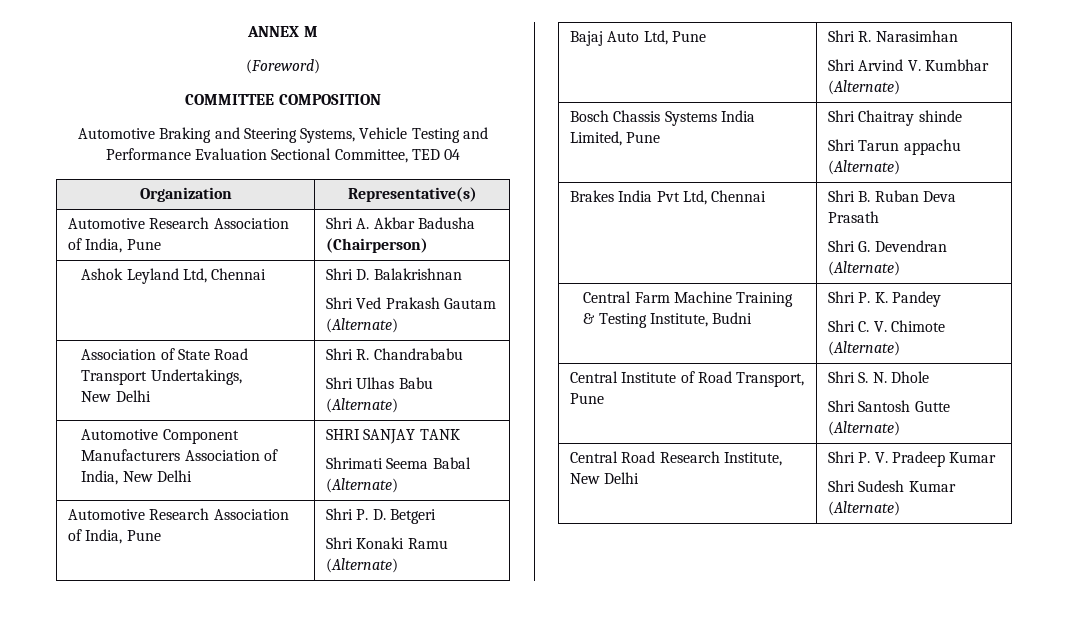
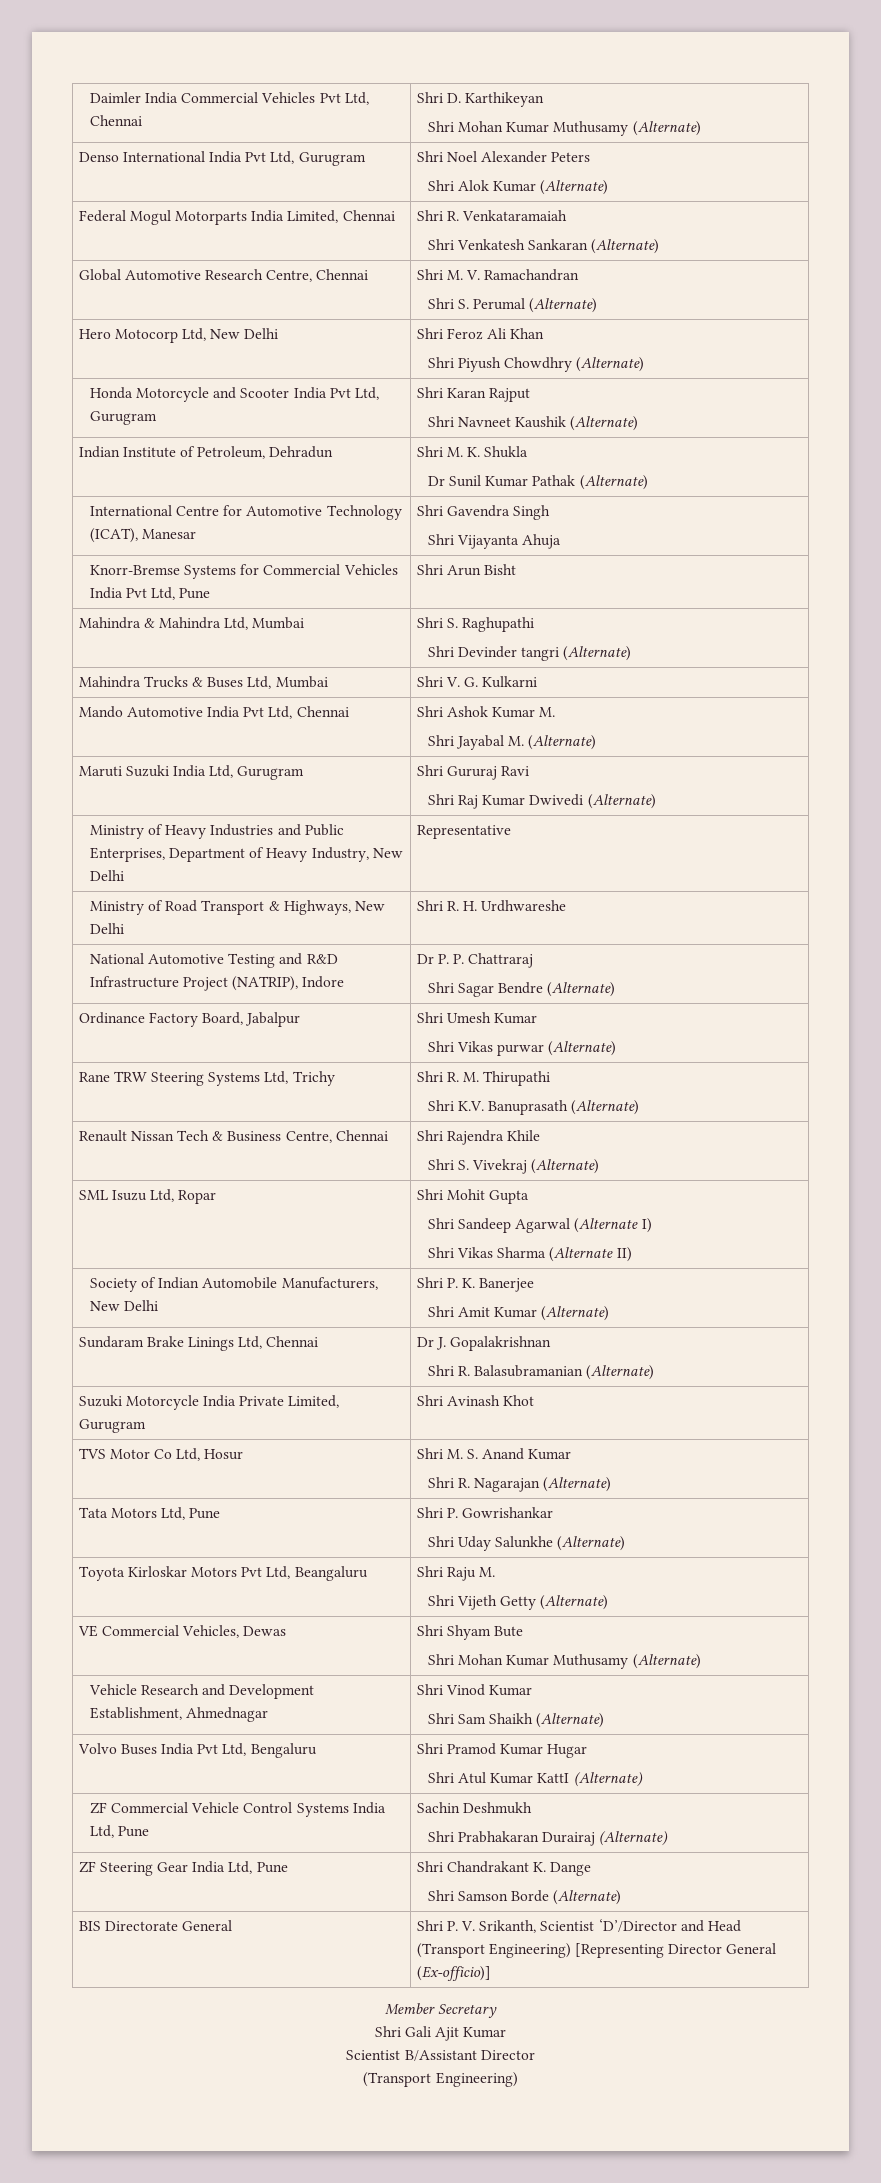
- ANNEX M
- (Foreword)
- COMMITTEE COMPOSITION
- Automotive Braking and Steering Systems, Vehicle Testing and Performance Evaluation Sectional Committee, TED 04
- Organization | Representative(s)
- Automotive Research Association of India, Pune | Shri A. Akbar Badusha (Chairperson)
- Ashok Leyland Ltd, Chennai | Shri D. Balakrishnan
- Shri Ved Prakash Gautam (Alternate)
- Association of State Road Transport Undertakings,
- New Delhi | Shri R. Chandrababu
- Shri Ulhas Babu (Alternate)
- Automotive Component Manufacturers Association of India, New Delhi | SHRI SANJAY TANK
- Shrimati Seema Babal (Alternate)
- Automotive Research Association of India, Pune | Shri P. D. Betgeri
- Shri Konaki Ramu (Alternate)
- Bajaj Auto Ltd, Pune | Shri R. Narasimhan
- Shri Arvind V. Kumbhar (Alternate)
- Bosch Chassis Systems India Limited, Pune | Shri Chaitray shinde
- Shri Tarun appachu (Alternate)
- Brakes India Pvt Ltd, Chennai | Shri B. Ruban Deva Prasath
- Shri G. Devendran (Alternate)
- Central Farm Machine Training & Testing Institute, Budni | Shri P. K. Pandey
- Shri C. V. Chimote (Alternate)
- Central Institute of Road Transport, Pune | Shri S. N. Dhole
- Shri Santosh Gutte (Alternate)
- Central Road Research Institute, New Delhi | Shri P. V. Pradeep Kumar
- Shri Sudesh Kumar (Alternate)
+ Daimler India Commercial Vehicles Pvt Ltd, Chennai | Shri D. Karthikeyan
+ Shri Mohan Kumar Muthusamy (Alternate)
+ Denso International India Pvt Ltd, Gurugram | Shri Noel Alexander Peters
+ Shri Alok Kumar (Alternate)
+ Federal Mogul Motorparts India Limited, Chennai | Shri R. Venkataramaiah
+ Shri Venkatesh Sankaran (Alternate)
+ Global Automotive Research Centre, Chennai | Shri M. V. Ramachandran
+ Shri S. Perumal (Alternate)
+ Hero Motocorp Ltd, New Delhi | Shri Feroz Ali Khan
+ Shri Piyush Chowdhry (Alternate)
+ Honda Motorcycle and Scooter India Pvt Ltd, Gurugram | Shri Karan Rajput
+ Shri Navneet Kaushik (Alternate)
+ Indian Institute of Petroleum, Dehradun | Shri M. K. Shukla
+ Dr Sunil Kumar Pathak (Alternate)
+ International Centre for Automotive Technology (ICAT), Manesar | Shri Gavendra Singh
+ Shri Vijayanta Ahuja
+ Knorr-Bremse Systems for Commercial Vehicles India Pvt Ltd, Pune | Shri Arun Bisht
+ Mahindra & Mahindra Ltd, Mumbai | Shri S. Raghupathi
+ Shri Devinder tangri (Alternate)
+ Mahindra Trucks & Buses Ltd, Mumbai | Shri V. G. Kulkarni
+ Mando Automotive India Pvt Ltd, Chennai | Shri Ashok Kumar M.
+ Shri Jayabal M. (Alternate)
+ Maruti Suzuki India Ltd, Gurugram | Shri Gururaj Ravi
+ Shri Raj Kumar Dwivedi (Alternate)
+ Ministry of Heavy Industries and Public Enterprises, Department of Heavy Industry, New Delhi | Representative
+ Ministry of Road Transport & Highways, New Delhi | Shri R. H. Urdhwareshe
+ National Automotive Testing and R&D Infrastructure Project (NATRIP), Indore | Dr P. P. Chattraraj
+ Shri Sagar Bendre (Alternate)
+ Ordinance Factory Board, Jabalpur | Shri Umesh Kumar
+ Shri Vikas purwar (Alternate)
+ Rane TRW Steering Systems Ltd, Trichy | Shri R. M. Thirupathi
+ Shri K.V. Banuprasath (Alternate)
+ Renault Nissan Tech & Business Centre, Chennai | Shri Rajendra Khile
+ Shri S. Vivekraj (Alternate)
+ SML Isuzu Ltd, Ropar | Shri Mohit Gupta
+ Shri Sandeep Agarwal (Alternate I)
+ Shri Vikas Sharma (Alternate II)
+ Society of Indian Automobile Manufacturers, New Delhi | Shri P. K. Banerjee
+ Shri Amit Kumar (Alternate)
+ Sundaram Brake Linings Ltd, Chennai | Dr J. Gopalakrishnan
+ Shri R. Balasubramanian (Alternate)
+ Suzuki Motorcycle India Private Limited, Gurugram | Shri Avinash Khot
+ TVS Motor Co Ltd, Hosur | Shri M. S. Anand Kumar
+ Shri R. Nagarajan (Alternate)
+ Tata Motors Ltd, Pune | Shri P. Gowrishankar
+ Shri Uday Salunkhe (Alternate)
+ Toyota Kirloskar Motors Pvt Ltd, Beangaluru | Shri Raju M.
+ Shri Vijeth Getty (Alternate)
+ VE Commercial Vehicles, Dewas | Shri Shyam Bute
+ Shri Mohan Kumar Muthusamy (Alternate)
+ Vehicle Research and Development Establishment, Ahmednagar | Shri Vinod Kumar
+ Shri Sam Shaikh (Alternate)
+ Volvo Buses India Pvt Ltd, Bengaluru | Shri Pramod Kumar Hugar
+ Shri Atul Kumar KattI (Alternate)
+ ZF Commercial Vehicle Control Systems India Ltd, Pune | Sachin Deshmukh
+ Shri Prabhakaran Durairaj (Alternate)
+ ZF Steering Gear India Ltd, Pune | Shri Chandrakant K. Dange
+ Shri Samson Borde (Alternate)
+ BIS Directorate General | Shri P. V. Srikanth, Scientist ‘D’/Director and Head (Transport Engineering) [Representing Director General (Ex-officio)]
+ Member Secretary
+ Shri Gali Ajit Kumar
+ Scientist B/Assistant Director
+ (Transport Engineering)

